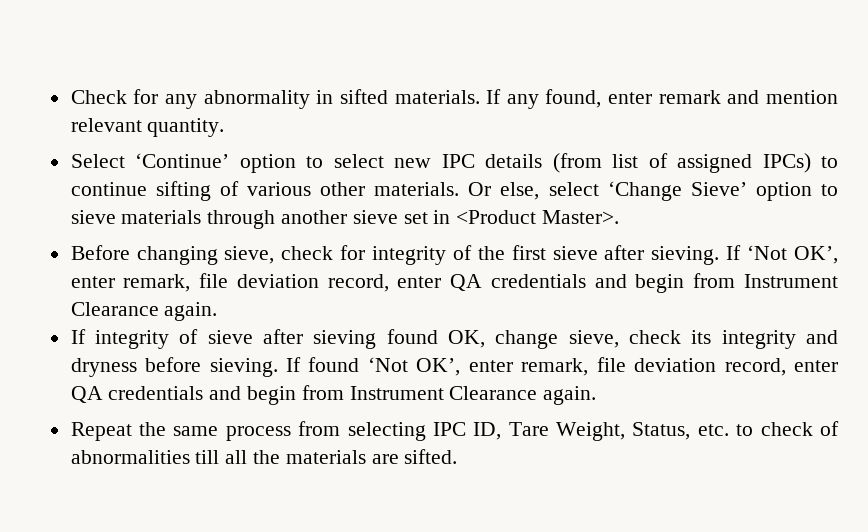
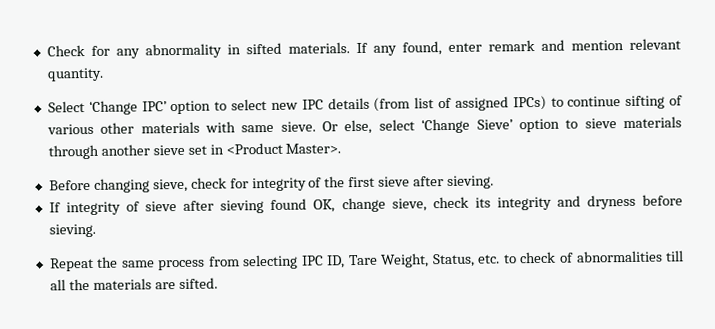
- Select ‘Continue’ option to select new IPC details (from list of assigned IPCs) to continue sifting of various other materials.
+ Select ‘Change IPC’ option to select new IPC details (from list of assigned IPCs) to continue sifting of various other materials with same sieve.
- If ‘Not OK’, enter remark, file deviation record, enter QA credentials and begin from Instrument Clearance again.
- If found ‘Not OK’, enter remark, file deviation record, enter QA credentials and begin from Instrument Clearance again.

